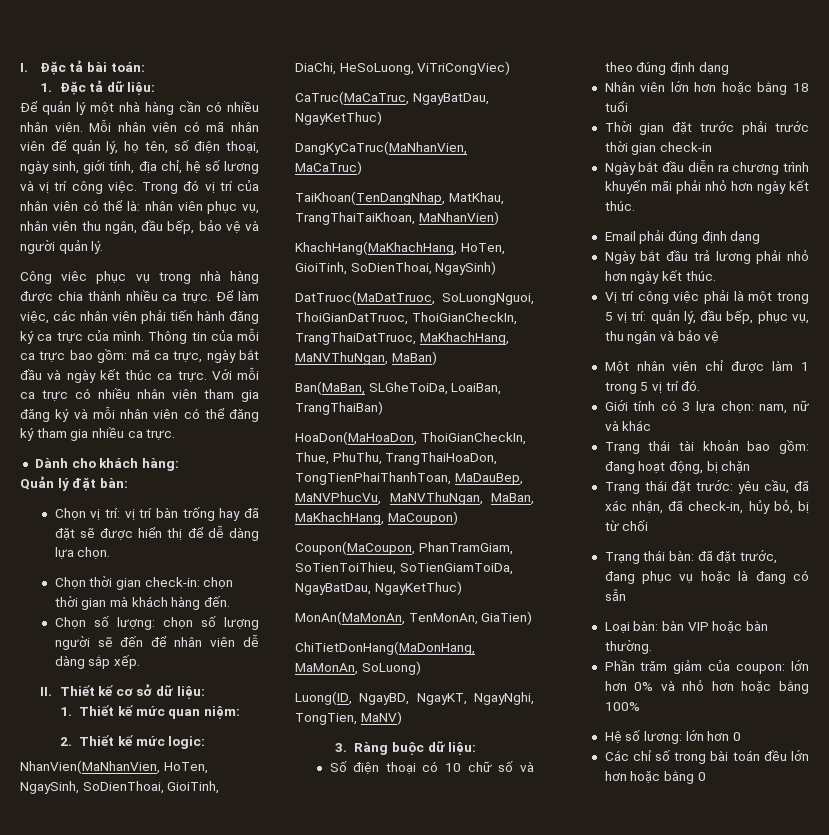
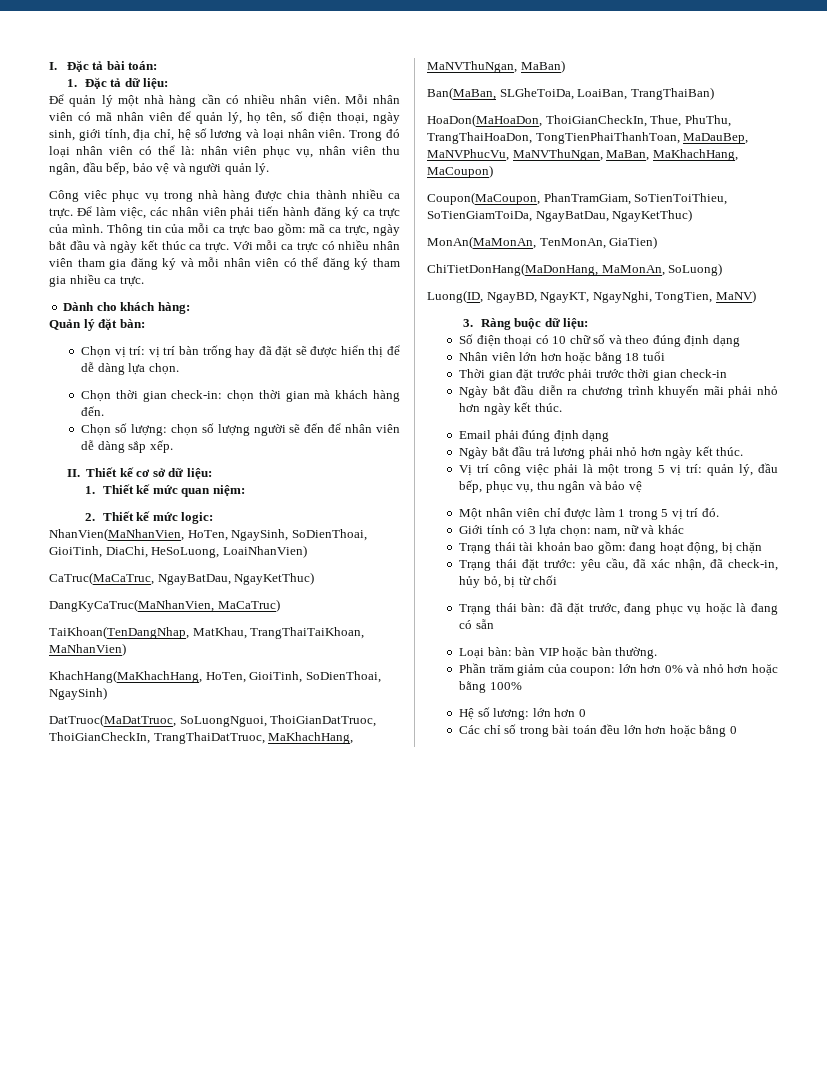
- Mỗi nhân viên có mã nhân viên để quản lý, họ tên, số điện thoại, ngày sinh, giới tính, địa chỉ, hệ số lương và vị trí công việc. Trong đó vị trí của nhân viên có thể là: nhân viên phục vụ, nhân viên thu ngân, đầu bếp, bảo vệ và người quản lý.
+ Mỗi nhân viên có mã nhân viên để quản lý, họ tên, số điện thoại, ngày sinh, giới tính, địa chỉ, hệ số lương và loại nhân viên. Trong đó loại nhân viên có thể là: nhân viên phục vụ, nhân viên thu ngân, đầu bếp, bảo vệ và người quản lý.
- NhanVien(MaNhanVien, HoTen, NgaySinh, SoDienThoai, GioiTinh, DiaChi, HeSoLuong, ViTriCongViec)
+ NhanVien(MaNhanVien, HoTen, NgaySinh, SoDienThoai, GioiTinh, DiaChi, HeSoLuong, LoaiNhanVien)

